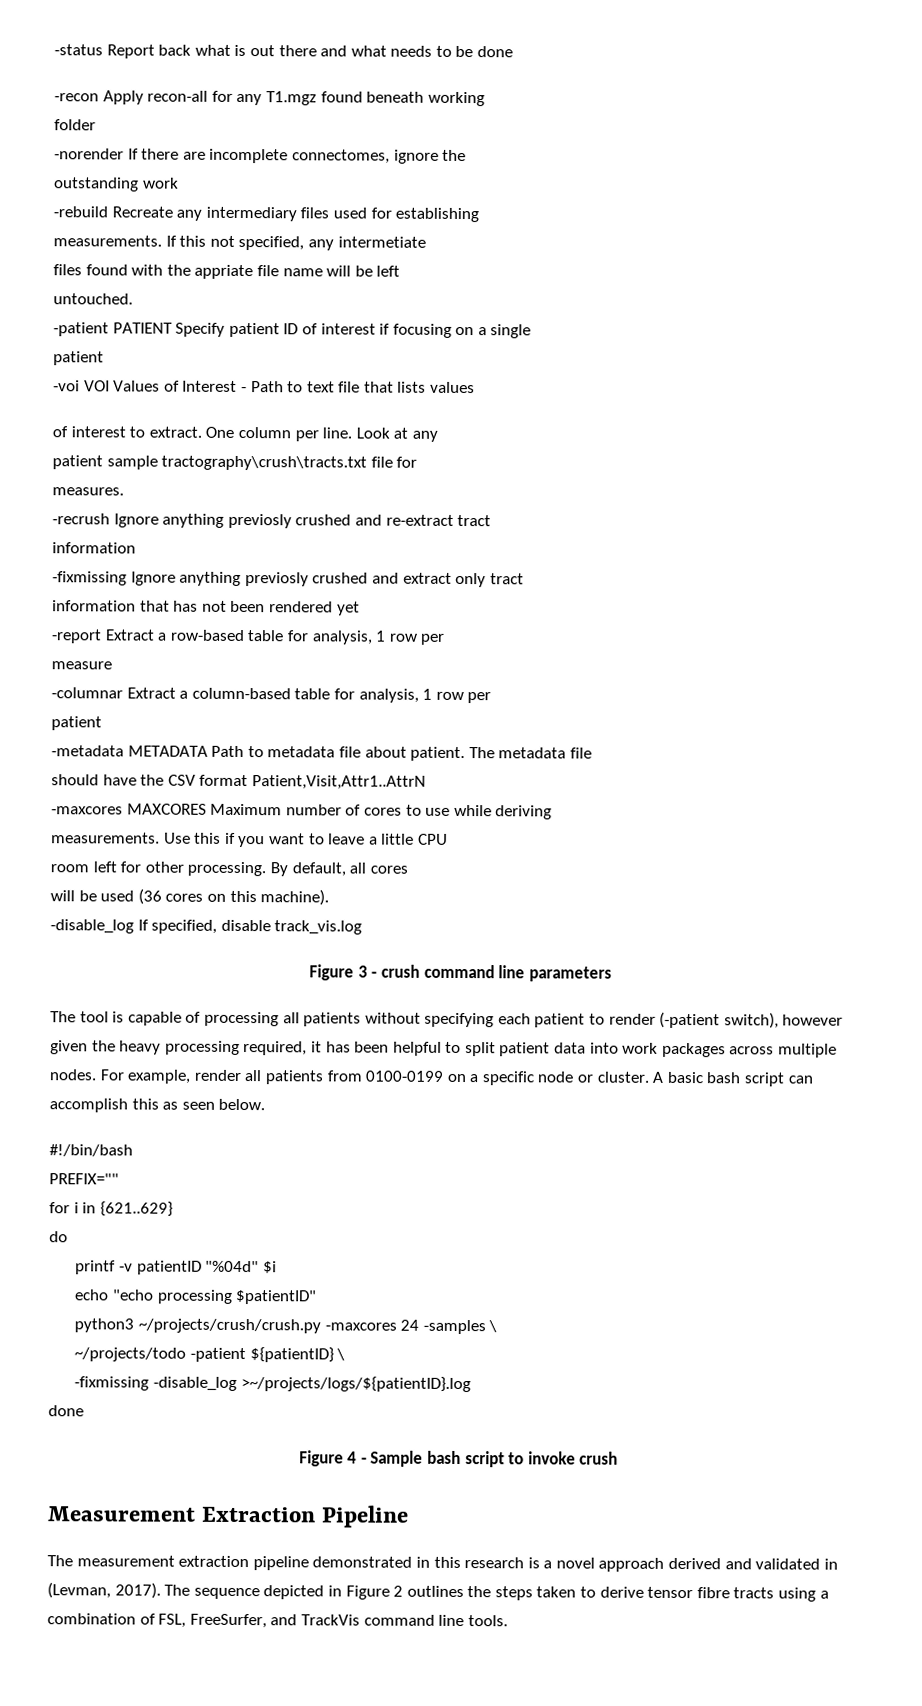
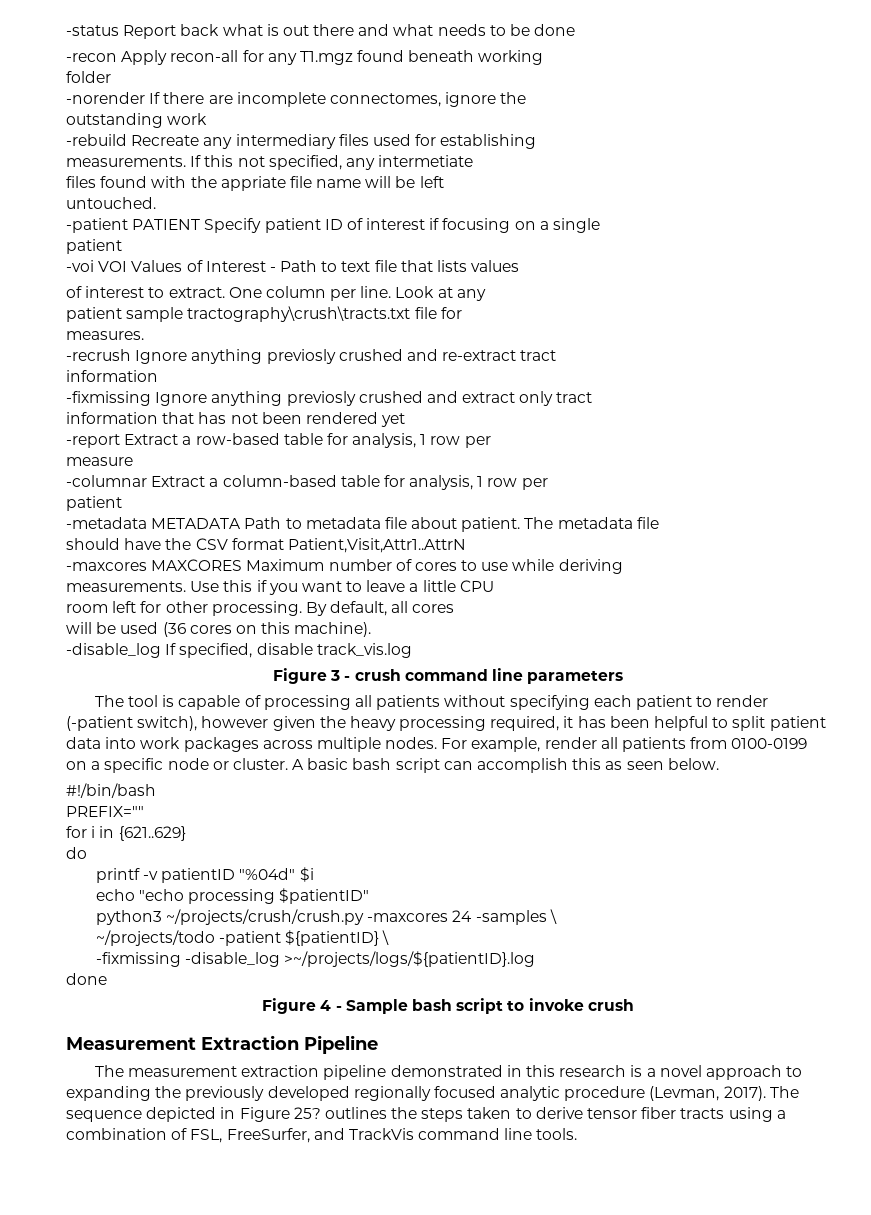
- The measurement extraction pipeline demonstrated in this research is a novel approach derived and validated in (Levman, 2017).
+ The measurement extraction pipeline demonstrated in this research is a novel approach to expanding the previously developed regionally focused analytic procedure (Levman, 2017).
- The sequence depicted in Figure 2 outlines the steps taken to derive tensor fibre tracts using a combination of FSL, FreeSurfer, and TrackVis command line tools.
+ The sequence depicted in Figure 25? outlines the steps taken to derive tensor fiber tracts using a combination of FSL, FreeSurfer, and TrackVis command line tools.

